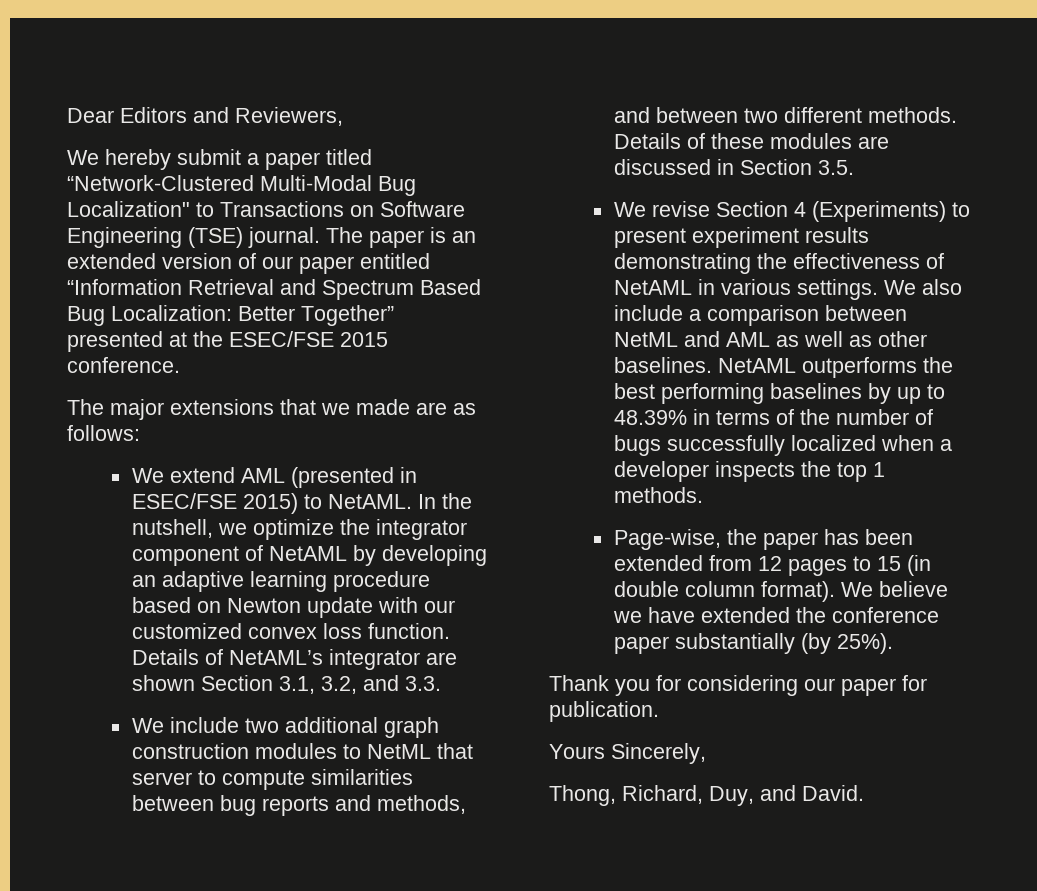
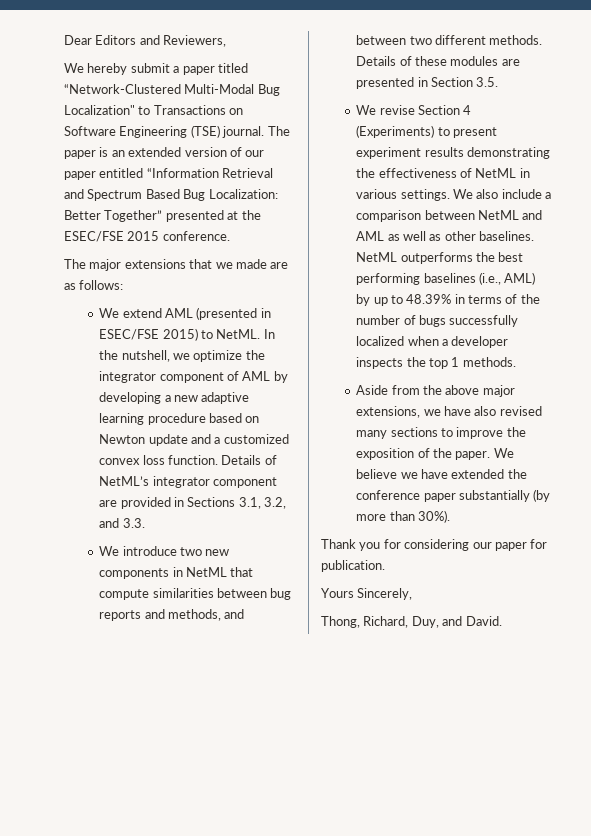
- We extend AML (presented in ESEC/FSE 2015) to NetAML.
+ We extend AML (presented in ESEC/FSE 2015) to NetML.
- In the nutshell, we optimize the integrator component of NetAML by developing an adaptive learning procedure based on Newton update with our customized convex loss function.
+ In the nutshell, we optimize the integrator component of AML by developing a new adaptive learning procedure based on Newton update and a customized convex loss function.
- Details of NetAML’s integrator are shown Section 3.1, 3.2, and 3.3.
+ Details of NetML’s integrator component are provided in Sections 3.1, 3.2, and 3.3.
- We include two additional graph construction modules to NetML that server to compute similarities between bug reports and methods, and between two different methods.
+ We introduce two new components in NetML that compute similarities between bug reports and methods, and between two different methods.
- Details of these modules are discussed in Section 3.5.
+ Details of these modules are presented in Section 3.5.
- We revise Section 4 (Experiments) to present experiment results demonstrating the effectiveness of NetAML in various settings.
+ We revise Section 4 (Experiments) to present experiment results demonstrating the effectiveness of NetML in various settings.
- NetAML outperforms the best performing baselines by up to 48.39% in terms of the number of bugs successfully localized when a developer inspects the top 1 methods.
+ NetML outperforms the best performing baselines (i.e., AML) by up to 48.39% in terms of the number of bugs successfully localized when a developer inspects the top 1 methods.
- Page-wise, the paper has been extended from 12 pages to 15 (in double column format).
+ Aside from the above major extensions, we have also revised many sections to improve the exposition of the paper.
- We believe we have extended the conference paper substantially (by 25%).
+ We believe we have extended the conference paper substantially (by more than 30%).

